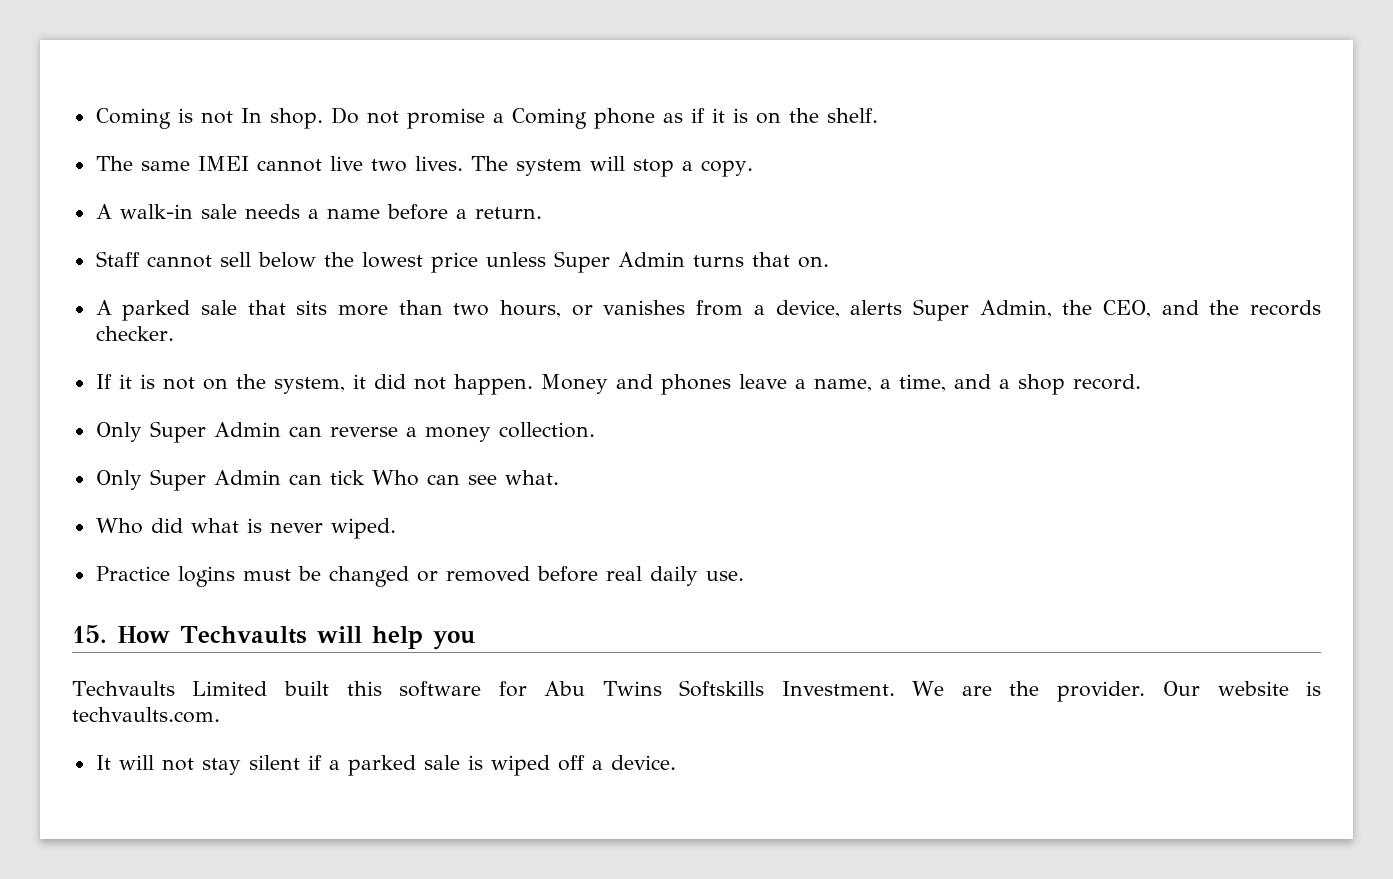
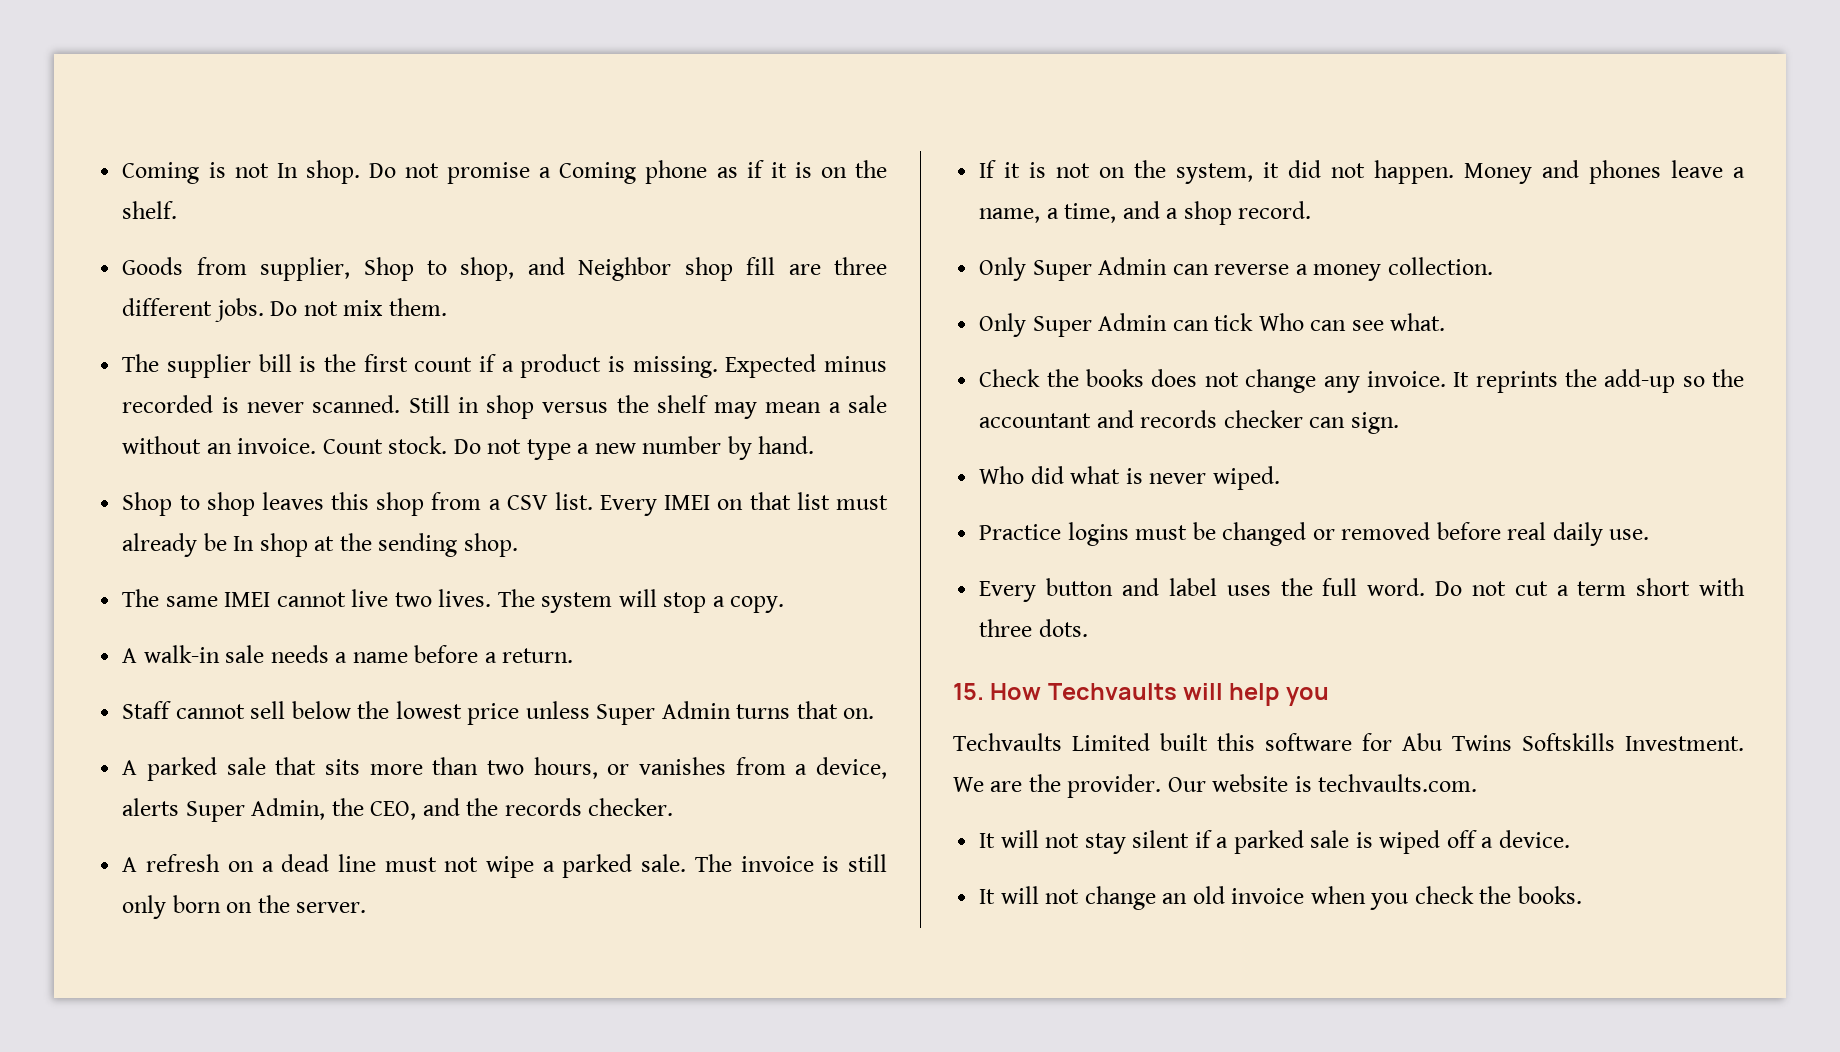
+ Goods from supplier, Shop to shop, and Neighbor shop fill are three different jobs. Do not mix them.
+ The supplier bill is the first count if a product is missing. Expected minus recorded is never scanned. Still in shop versus the shelf may mean a sale without an invoice. Count stock. Do not type a new number by hand.
+ Shop to shop leaves this shop from a CSV list. Every IMEI on that list must already be In shop at the sending shop.
+ A refresh on a dead line must not wipe a parked sale. The invoice is still only born on the server.
+ Check the books does not change any invoice. It reprints the add-up so the accountant and records checker can sign.
+ Every button and label uses the full word. Do not cut a term short with three dots.
+ It will not change an old invoice when you check the books.

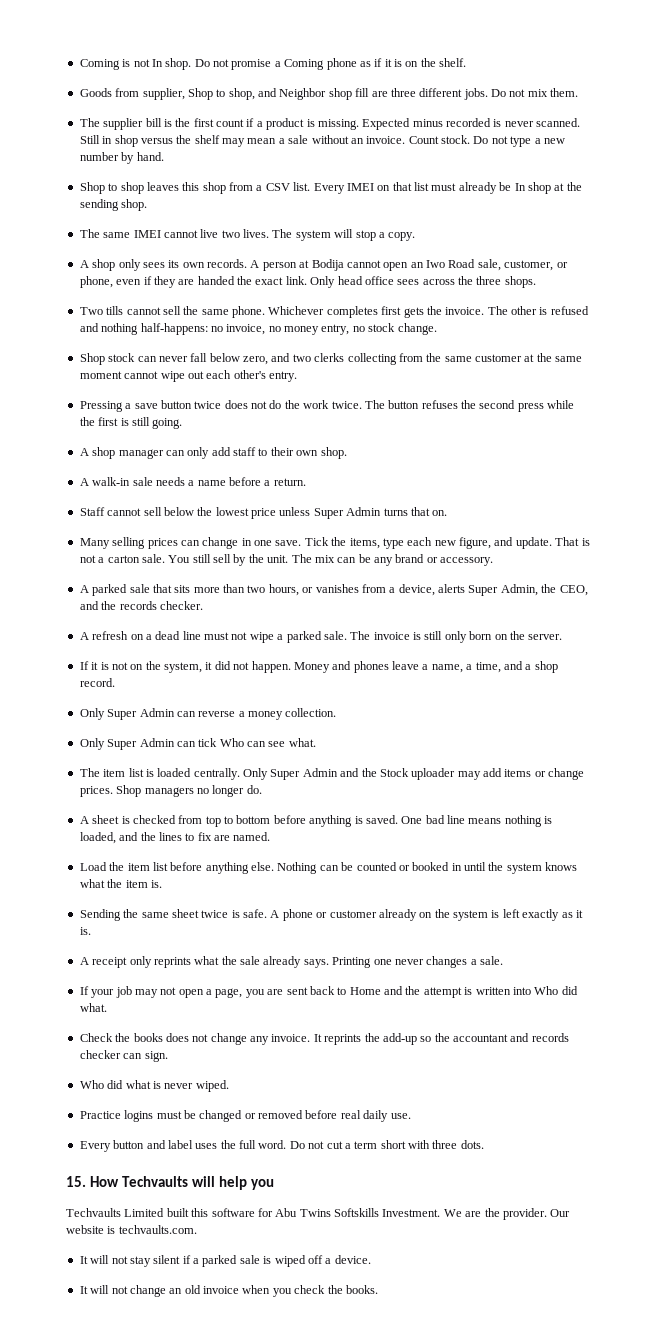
+ A shop only sees its own records. A person at Bodija cannot open an Iwo Road sale, customer, or phone, even if they are handed the exact link. Only head office sees across the three shops.
+ Two tills cannot sell the same phone. Whichever completes first gets the invoice. The other is refused and nothing half-happens: no invoice, no money entry, no stock change.
+ Shop stock can never fall below zero, and two clerks collecting from the same customer at the same moment cannot wipe out each other's entry.
+ Pressing a save button twice does not do the work twice. The button refuses the second press while the first is still going.
+ A shop manager can only add staff to their own shop.
+ Many selling prices can change in one save. Tick the items, type each new figure, and update. That is not a carton sale. You still sell by the unit. The mix can be any brand or accessory.
+ The item list is loaded centrally. Only Super Admin and the Stock uploader may add items or change prices. Shop managers no longer do.
+ A sheet is checked from top to bottom before anything is saved. One bad line means nothing is loaded, and the lines to fix are named.
+ Load the item list before anything else. Nothing can be counted or booked in until the system knows what the item is.
+ Sending the same sheet twice is safe. A phone or customer already on the system is left exactly as it is.
+ A receipt only reprints what the sale already says. Printing one never changes a sale.
+ If your job may not open a page, you are sent back to Home and the attempt is written into Who did what.

